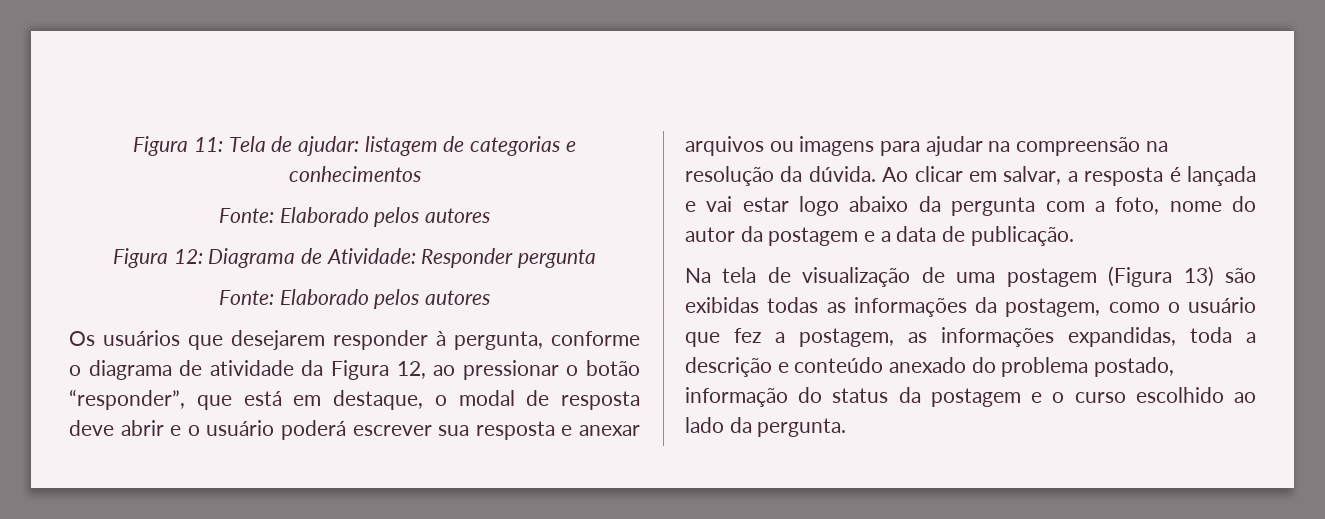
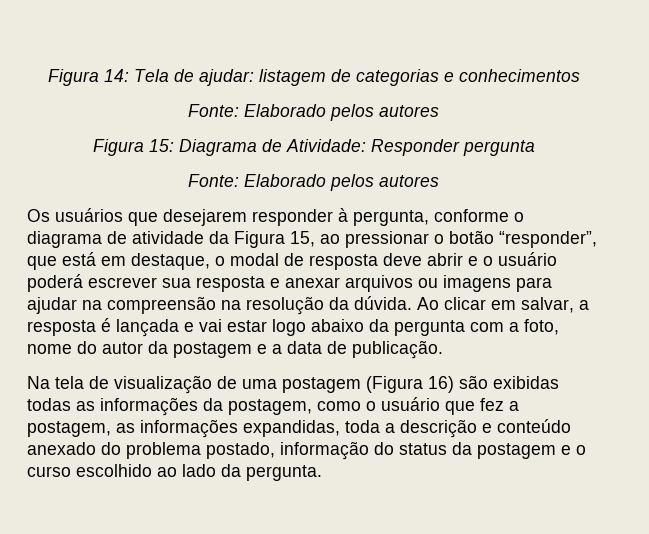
- Figura 11: Tela de ajudar: listagem de categorias e conhecimentos
+ Figura 14: Tela de ajudar: listagem de categorias e conhecimentos
- Figura 12: Diagrama de Atividade: Responder pergunta
+ Figura 15: Diagrama de Atividade: Responder pergunta
- Os usuários que desejarem responder à pergunta, conforme o diagrama de atividade da Figura 12, ao pressionar o botão “responder”, que está em destaque, o modal de resposta deve abrir e o usuário poderá escrever sua resposta e anexar arquivos ou imagens para ajudar na compreensão na resolução da dúvida.
+ Os usuários que desejarem responder à pergunta, conforme o diagrama de atividade da Figura 15, ao pressionar o botão “responder”, que está em destaque, o modal de resposta deve abrir e o usuário poderá escrever sua resposta e anexar arquivos ou imagens para ajudar na compreensão na resolução da dúvida.
- Na tela de visualização de uma postagem (Figura 13) são exibidas todas as informações da postagem, como o usuário que fez a postagem, as informações expandidas, toda a descrição e conteúdo anexado do problema postado, informação do status da postagem e o curso escolhido ao lado da pergunta.
+ Na tela de visualização de uma postagem (Figura 16) são exibidas todas as informações da postagem, como o usuário que fez a postagem, as informações expandidas, toda a descrição e conteúdo anexado do problema postado, informação do status da postagem e o curso escolhido ao lado da pergunta.

